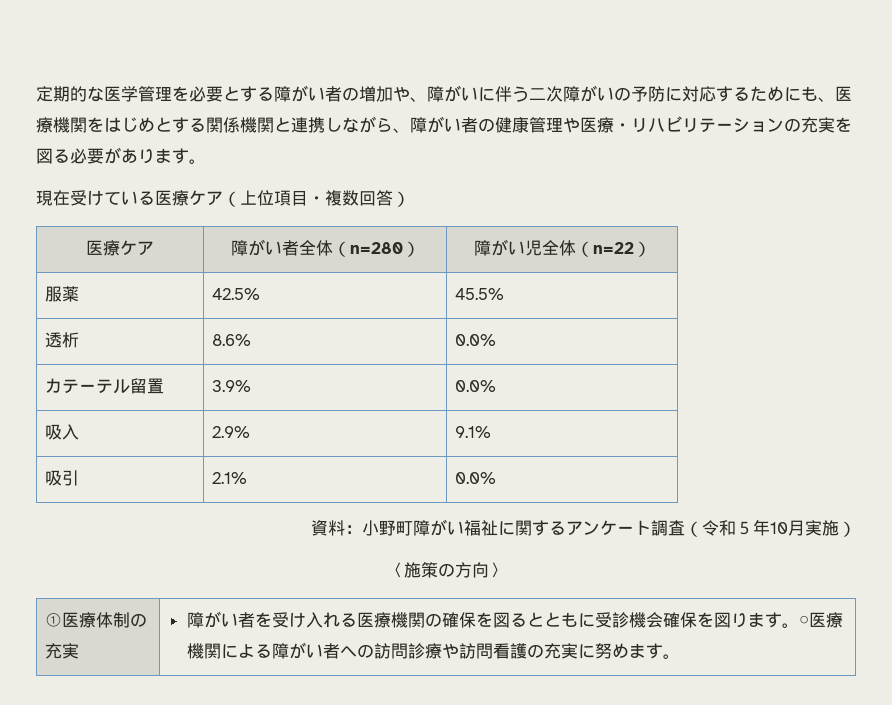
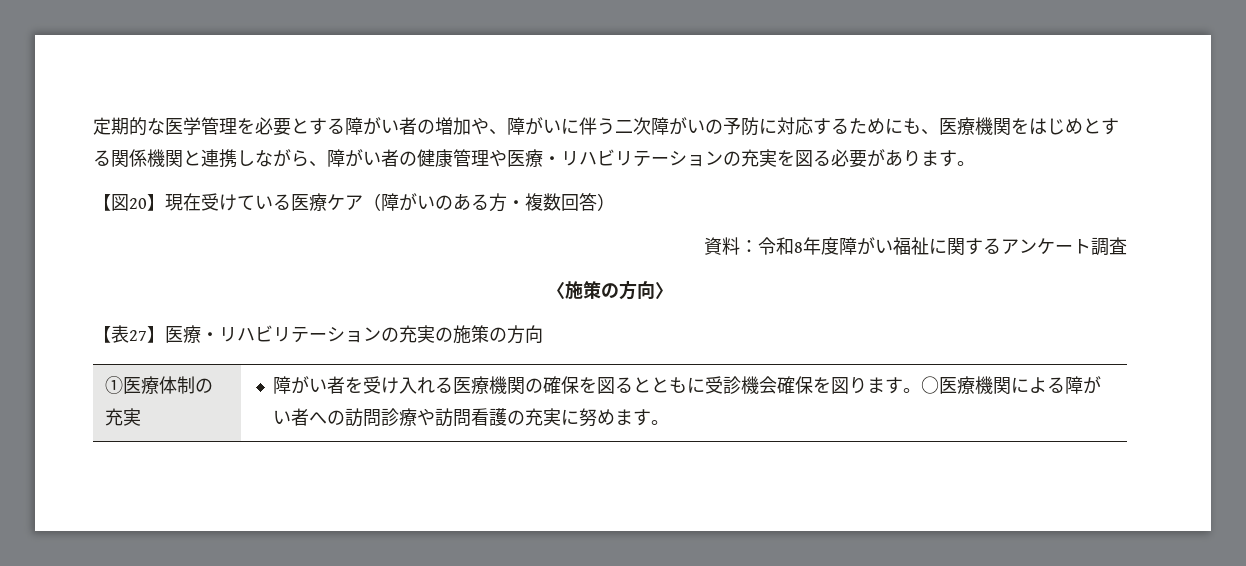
- 現在受けている医療ケア（上位項目・複数回答）
+ 【図20】現在受けている医療ケア（障がいのある方・複数回答）
- 医療ケア | 障がい者全体（n=280） | 障がい児全体（n=22）
- 服薬 | 42.5% | 45.5%
- 透析 | 8.6% | 0.0%
- カテーテル留置 | 3.9% | 0.0%
- 吸入 | 2.9% | 9.1%
- 吸引 | 2.1% | 0.0%
- 資料：小野町障がい福祉に関するアンケート調査（令和５年10月実施）
+ 資料：令和8年度障がい福祉に関するアンケート調査
  〈施策の方向〉
+ 【表27】医療・リハビリテーションの充実の施策の方向

